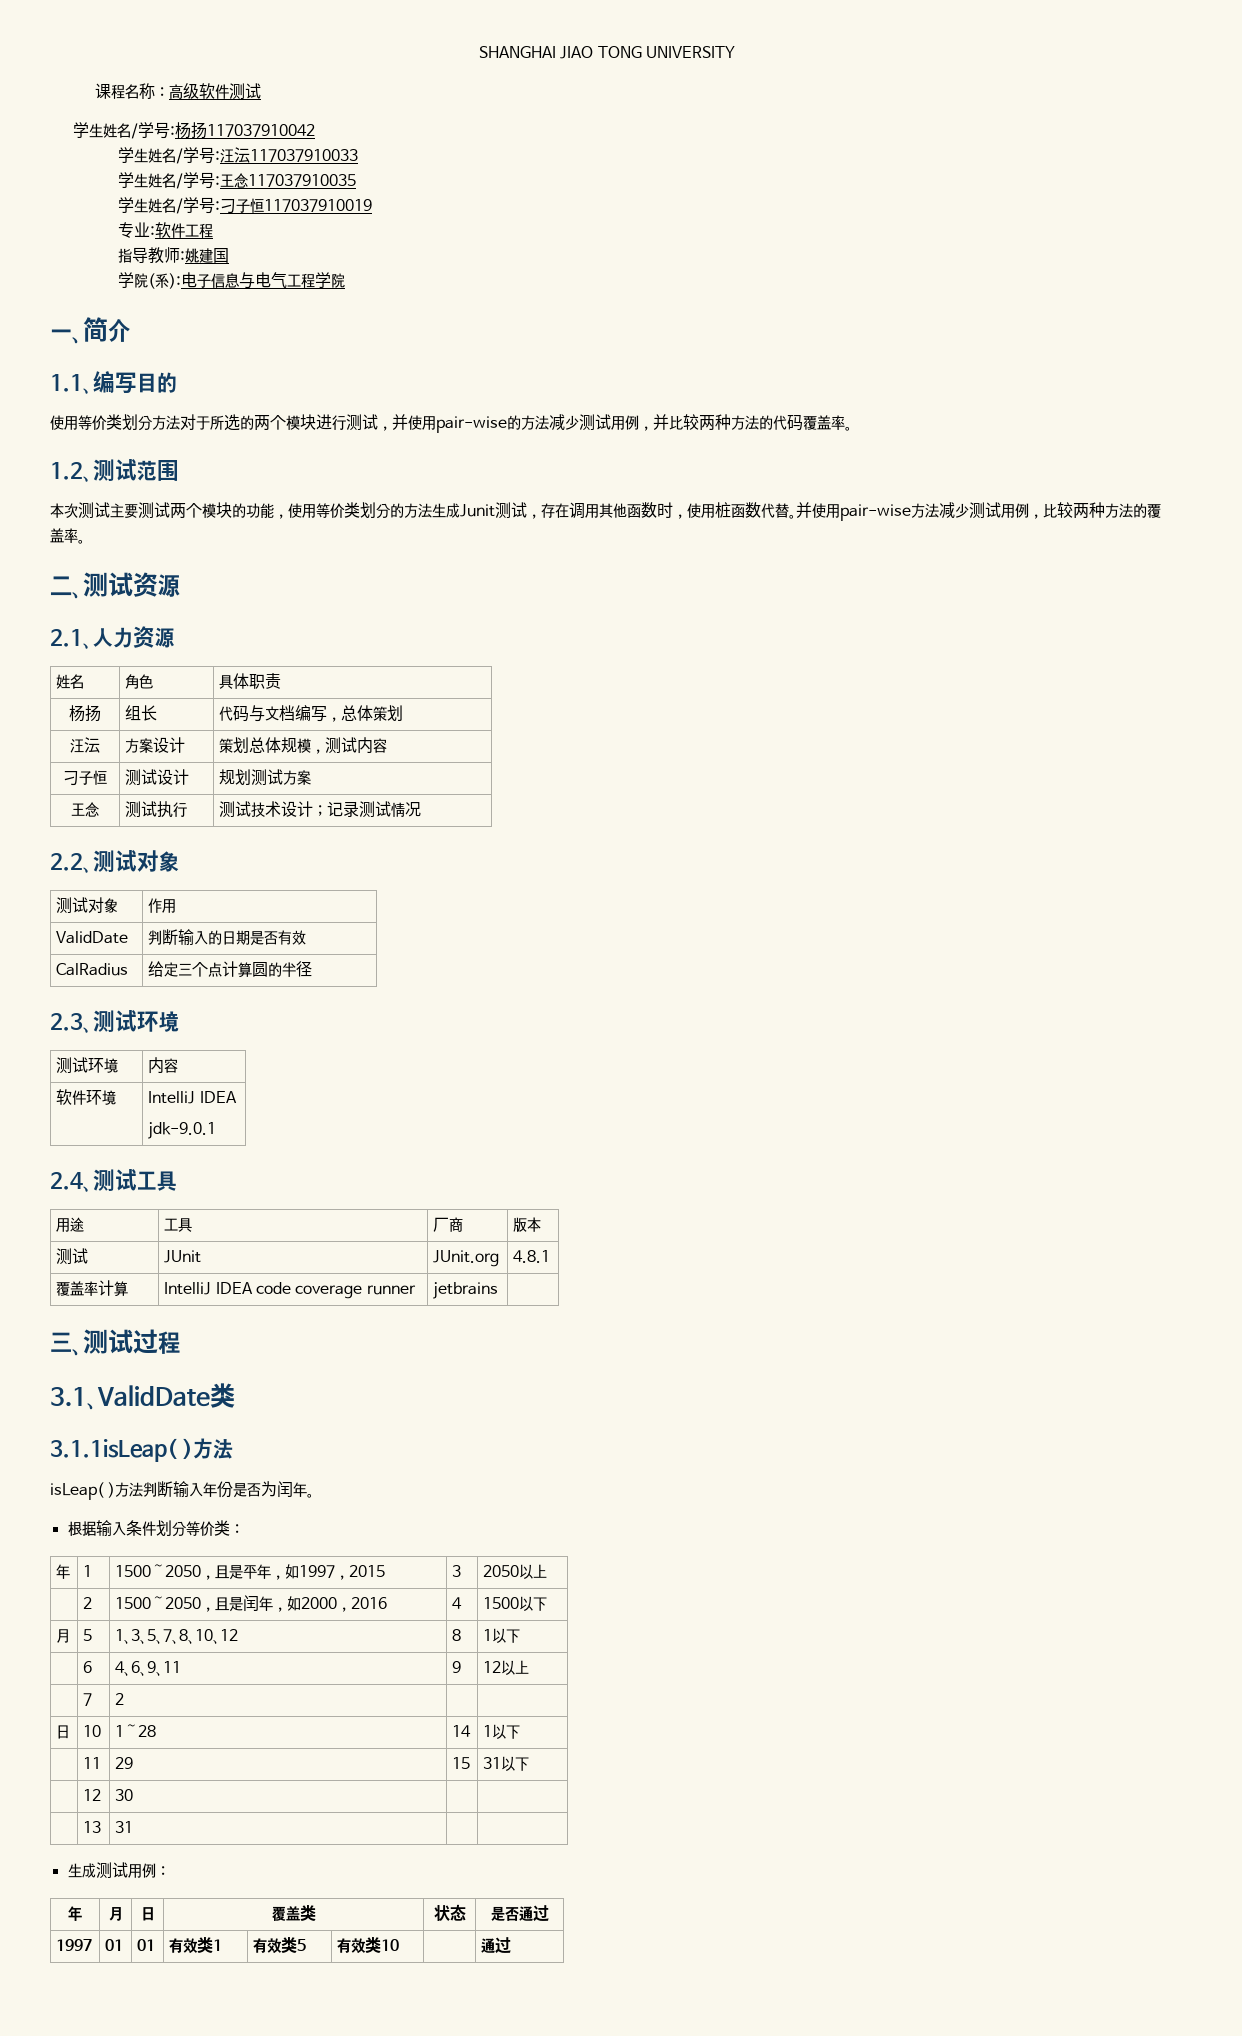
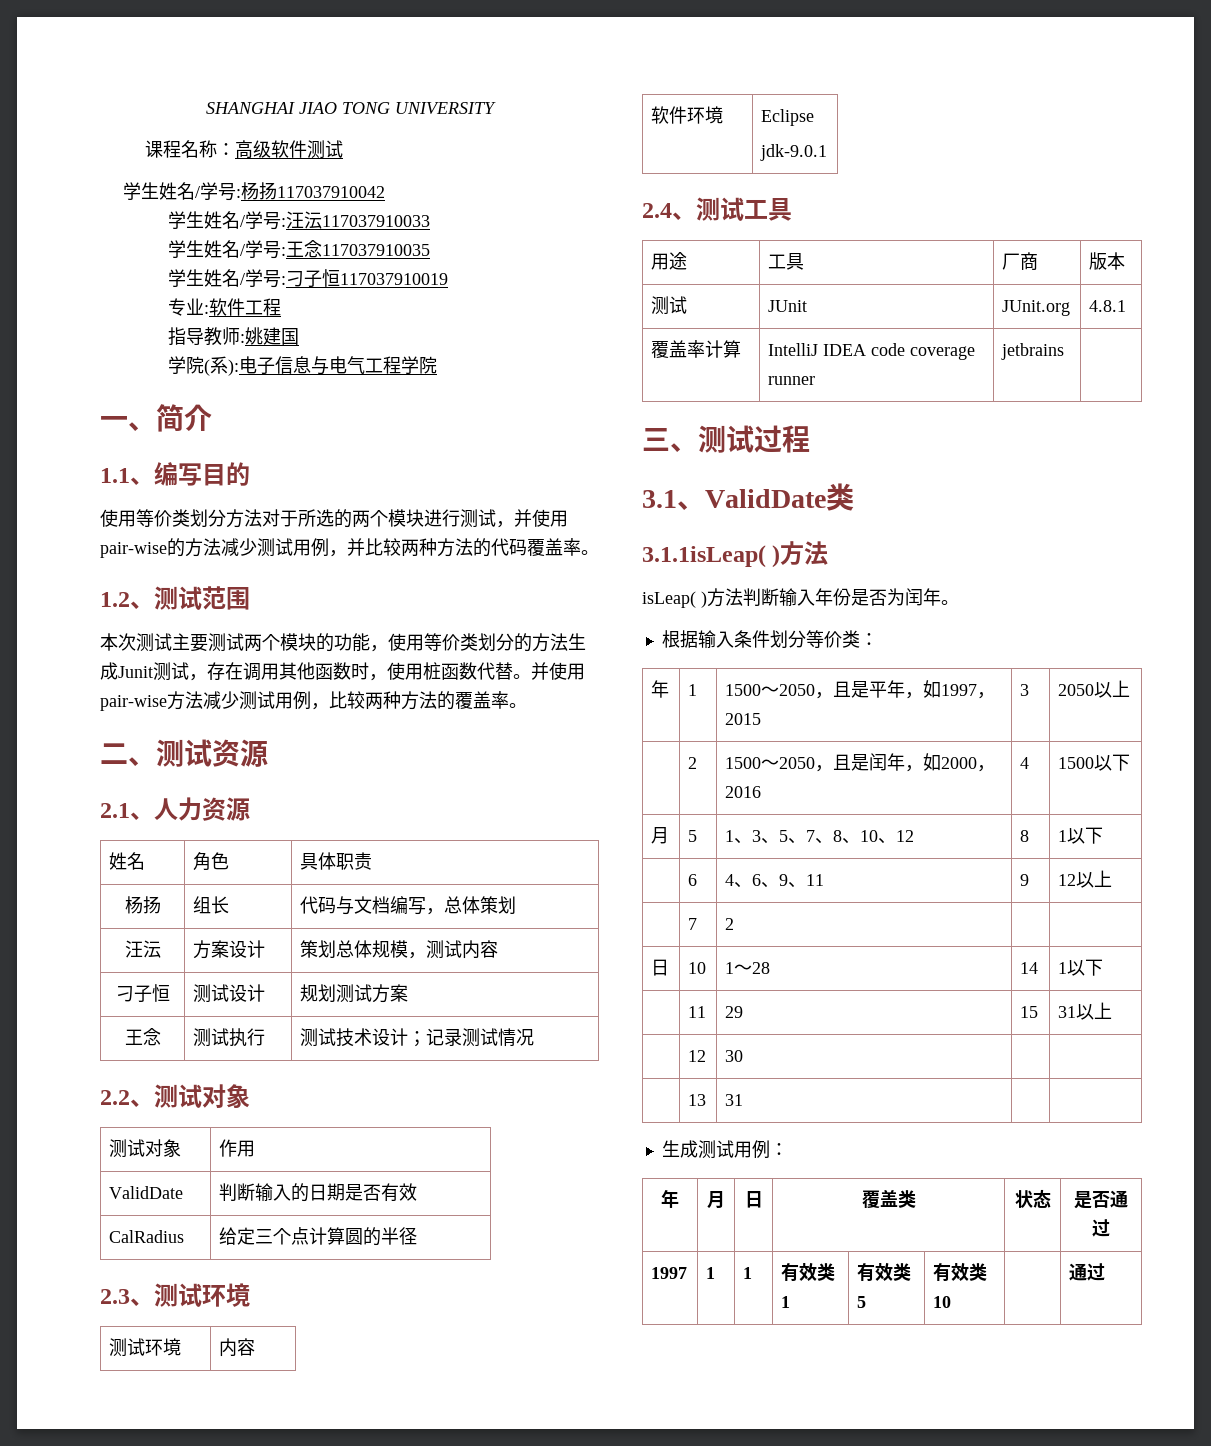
- 软件环境 | IntelliJ IDEA
+ 软件环境 | Eclipse
- | 11 | 29 | 15 | 31以下
+ | 11 | 29 | 15 | 31以上
- 1997 | 01 | 01 | 有效类1 | 有效类5 | 有效类10 | | 通过
+ 1997 | 1 | 1 | 有效类1 | 有效类5 | 有效类10 | | 通过

